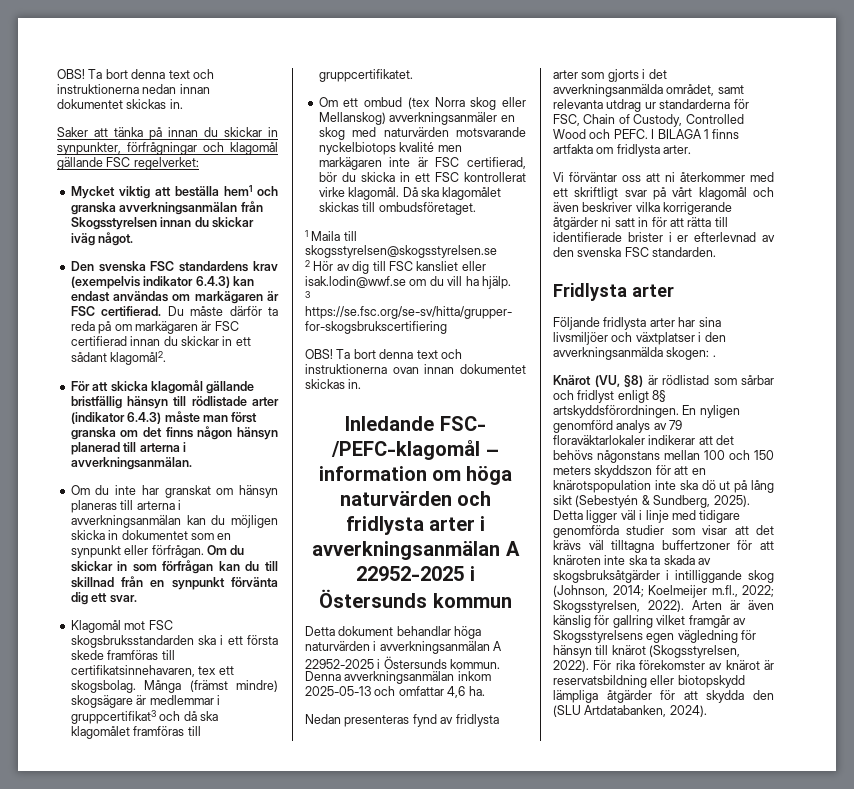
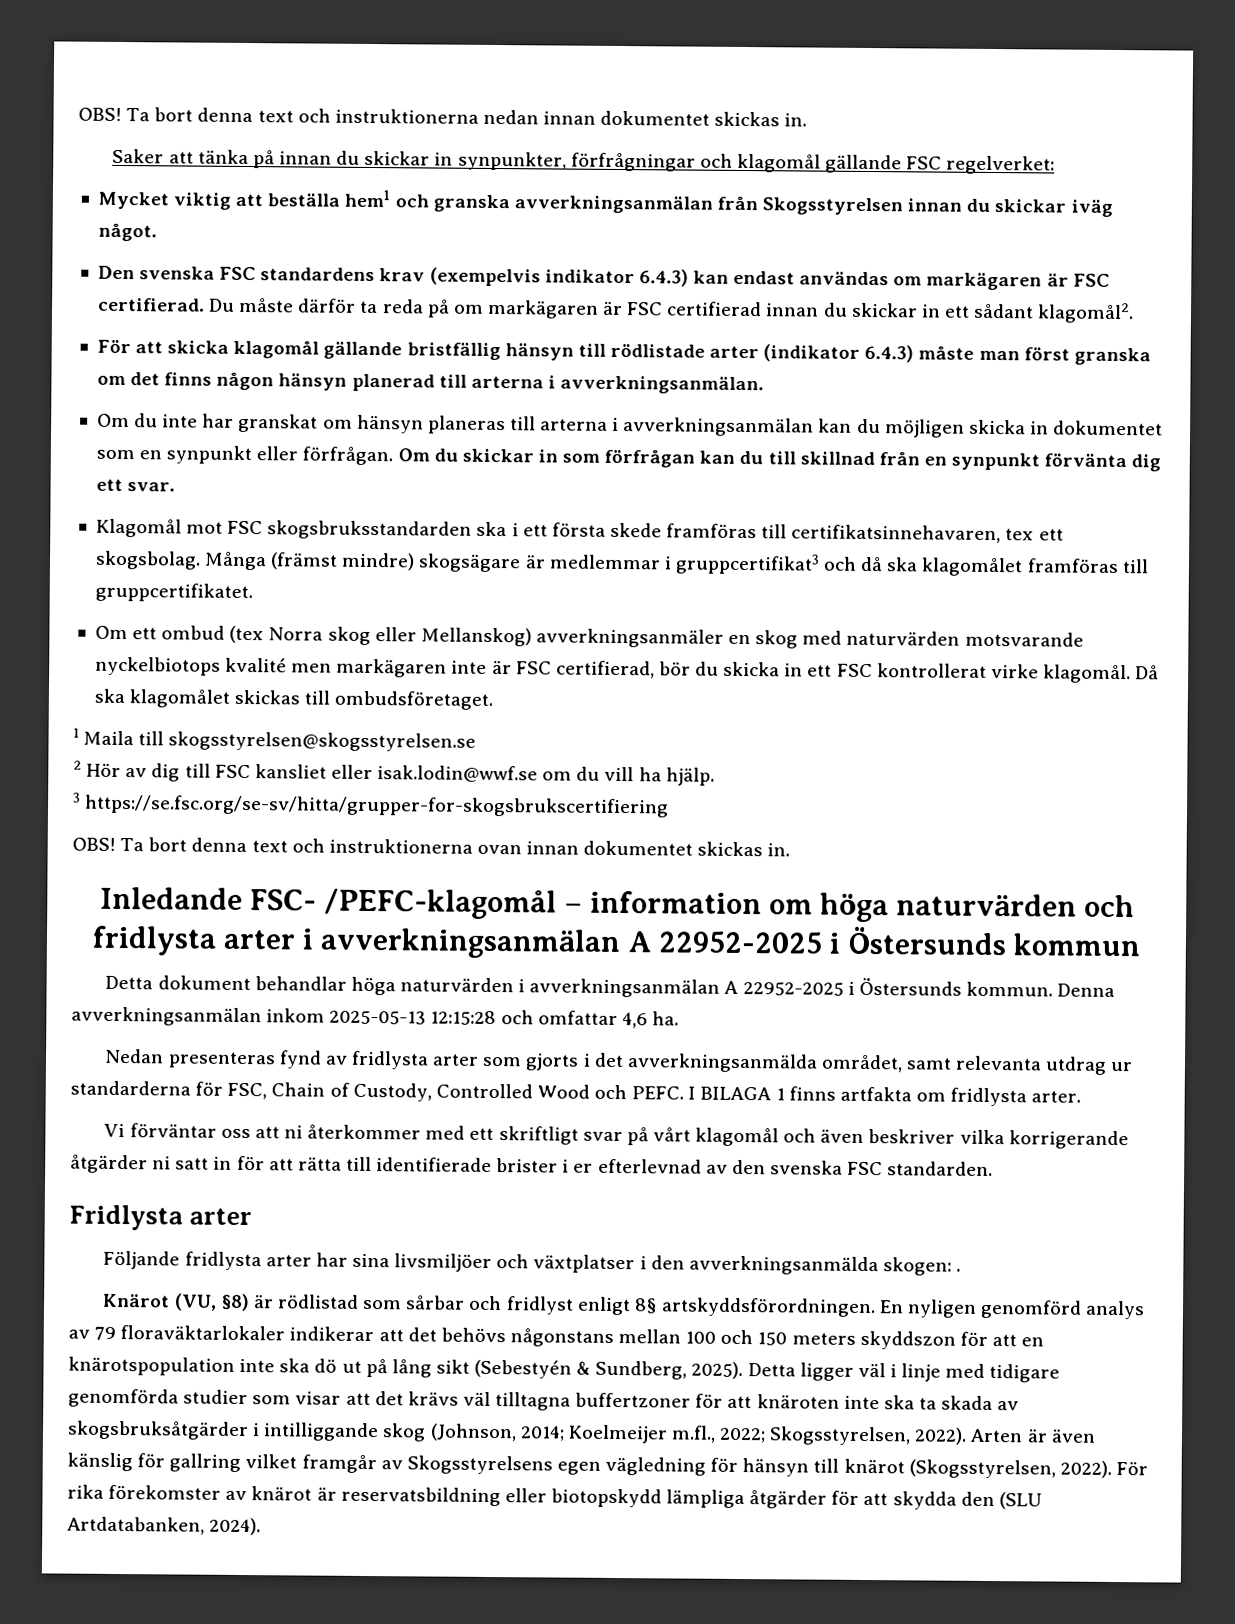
- Denna avverkningsanmälan inkom 2025-05-13 och omfattar 4,6 ha.
+ Denna avverkningsanmälan inkom 2025-05-13 12:15:28 och omfattar 4,6 ha.

